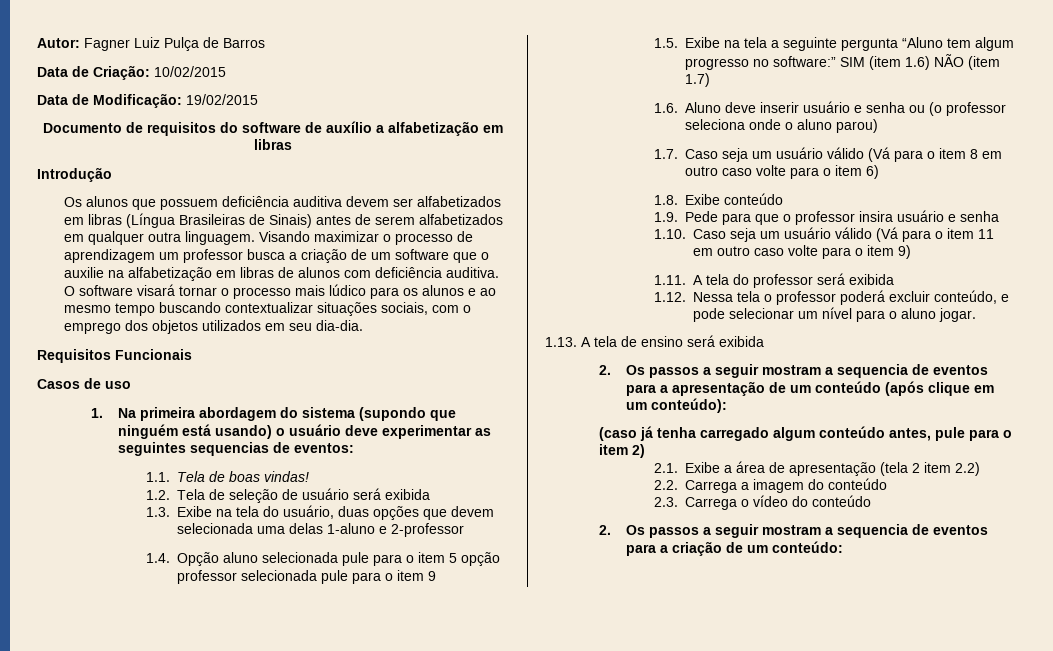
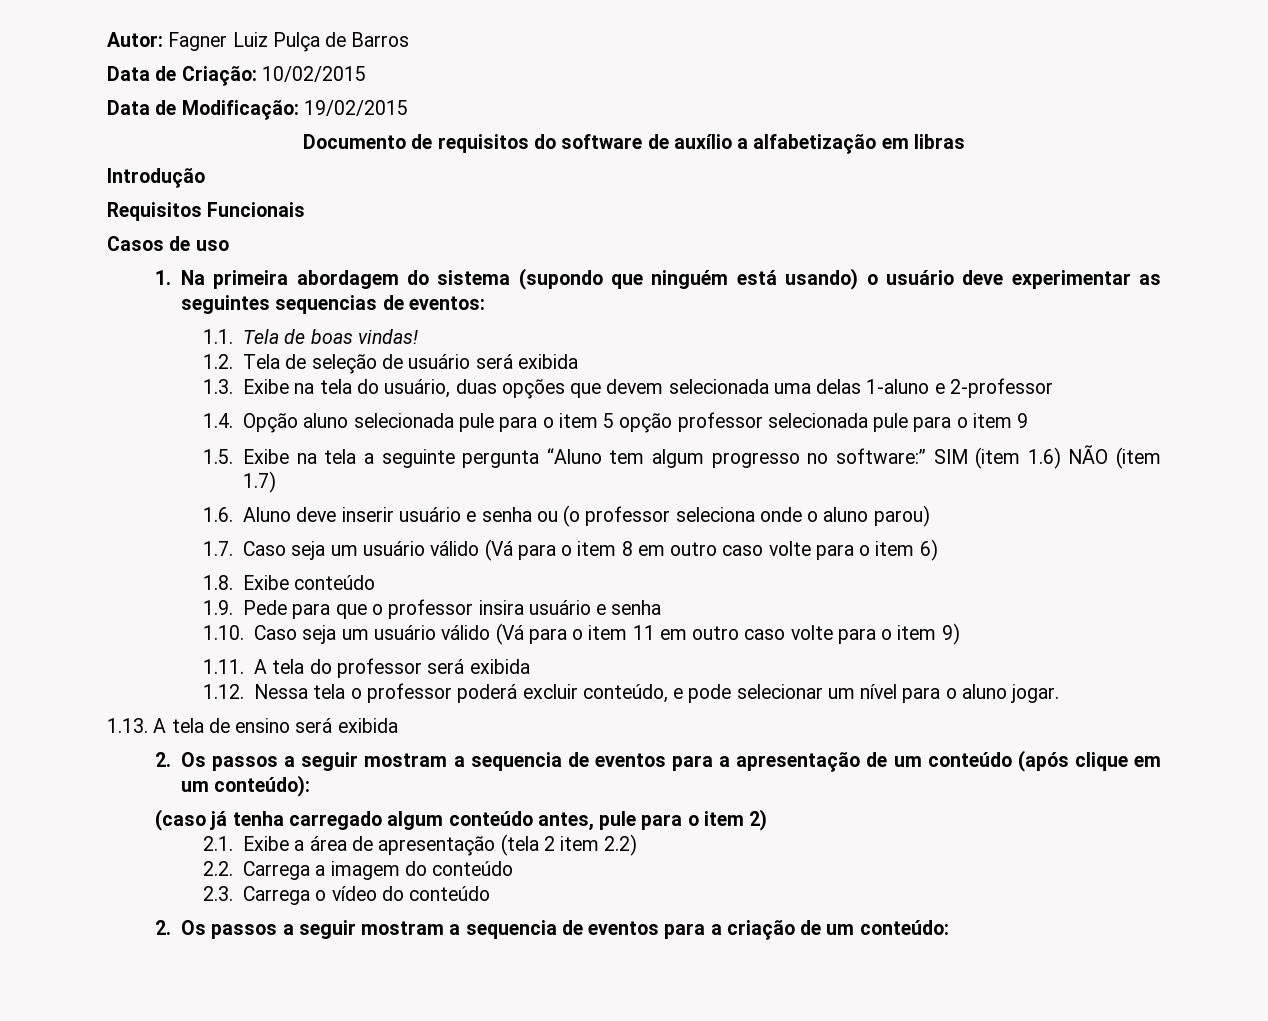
- Os alunos que possuem deficiência auditiva devem ser alfabetizados em libras (Língua Brasileiras de Sinais) antes de serem alfabetizados em qualquer outra linguagem. Visando maximizar o processo de aprendizagem um professor busca a criação de um software que o auxilie na alfabetização em libras de alunos com deficiência auditiva. O software visará tornar o processo mais lúdico para os alunos e ao mesmo tempo buscando contextualizar situações sociais, com o emprego dos objetos utilizados em seu dia-dia.

